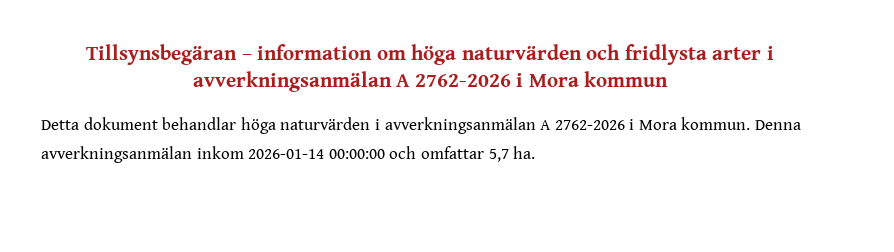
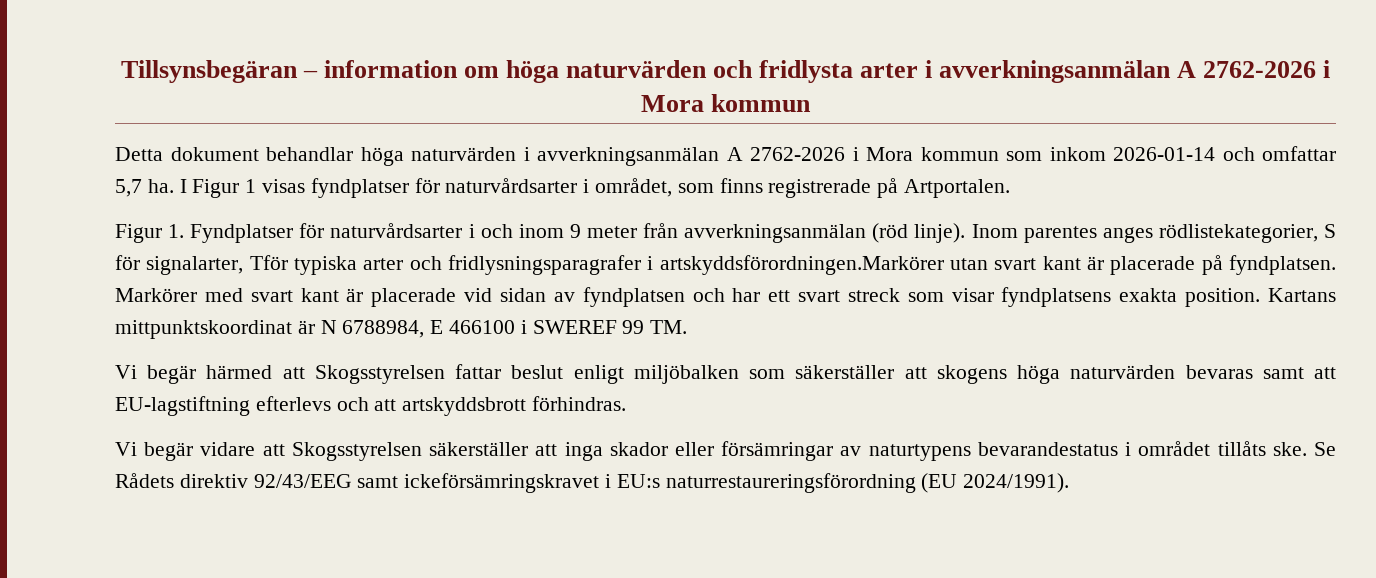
- Detta dokument behandlar höga naturvärden i avverkningsanmälan A 2762-2026 i Mora kommun. Denna avverkningsanmälan inkom 2026-01-14 00:00:00 och omfattar 5,7 ha.
+ Detta dokument behandlar höga naturvärden i avverkningsanmälan A 2762-2026 i Mora kommun som inkom 2026-01-14 och omfattar 5,7 ha.
+ I Figur 1 visas fyndplatser för naturvårdsarter i området, som finns registrerade på Artportalen.
+ Figur 1. Fyndplatser för naturvårdsarter i och inom 9 meter från avverkningsanmälan (röd linje). Inom parentes anges rödlistekategorier, S för signalarter, Tför typiska arter och fridlysningsparagrafer i artskyddsförordningen.Markörer utan svart kant är placerade på fyndplatsen. Markörer med svart kant är placerade vid sidan av fyndplatsen och har ett svart streck som visar fyndplatsens exakta position. Kartans mittpunktskoordinat är N 6788984, E 466100 i SWEREF 99 TM.
+ Vi begär härmed att Skogsstyrelsen fattar beslut enligt miljöbalken som säkerställer att skogens höga naturvärden bevaras samt att EU-lagstiftning efterlevs och att artskyddsbrott förhindras.
+ Vi begär vidare att Skogsstyrelsen säkerställer att inga skador eller försämringar av naturtypens bevarandestatus i området tillåts ske. Se Rådets direktiv 92/43/EEG samt ickeförsämringskravet i EU:s naturrestaureringsförordning (EU 2024/1991).

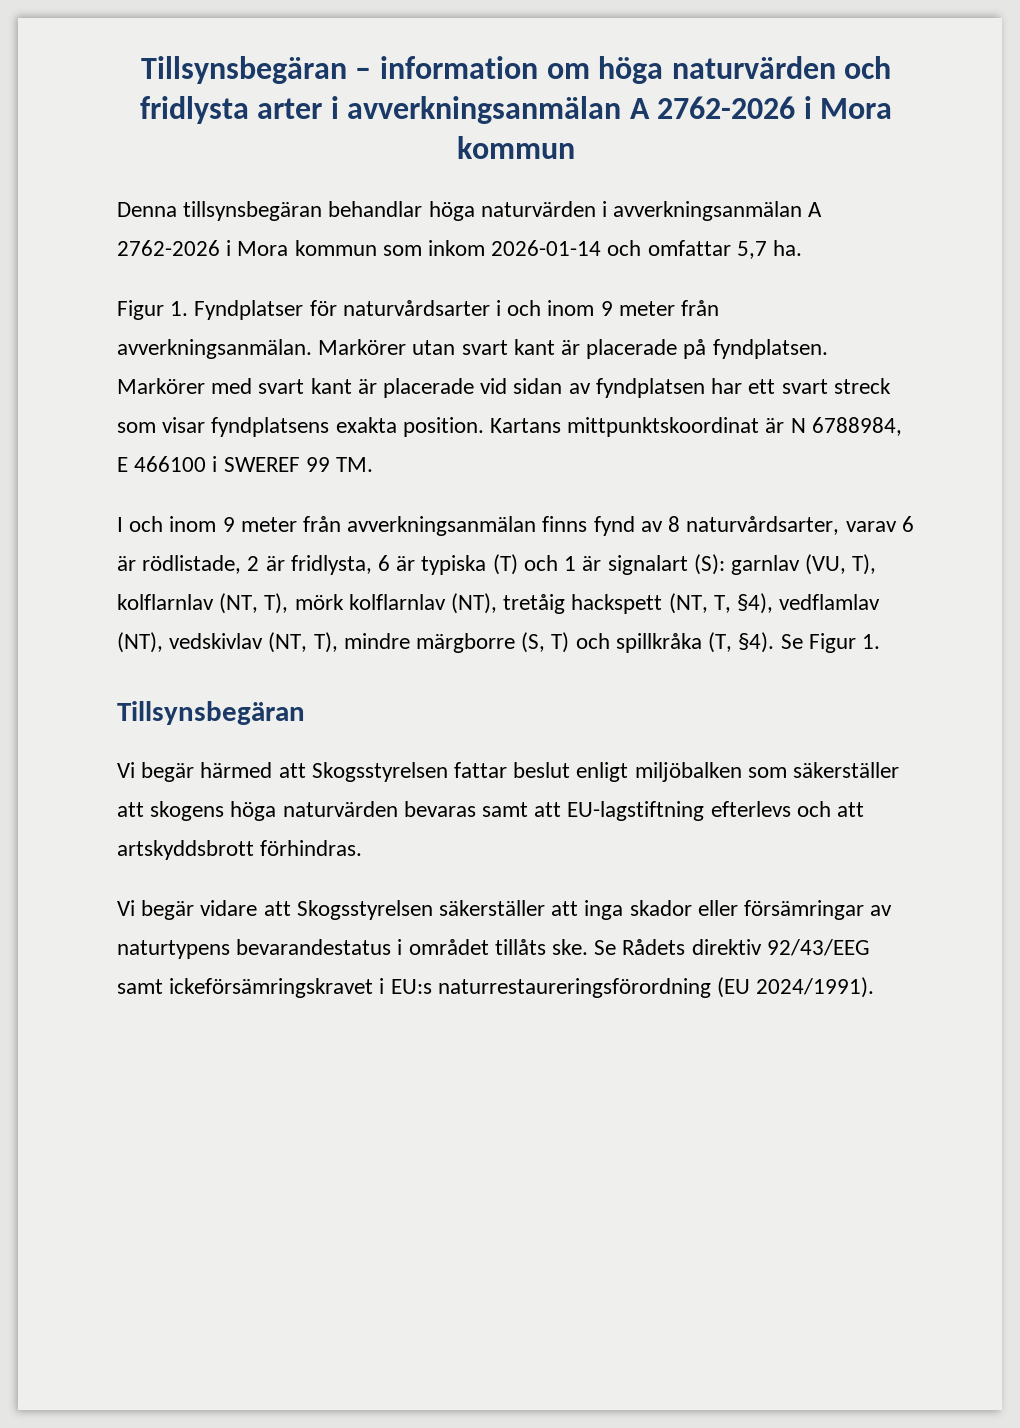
- Detta dokument behandlar höga naturvärden i avverkningsanmälan A 2762-2026 i Mora kommun som inkom 2026-01-14 och omfattar 5,7 ha. I Figur 1 visas fyndplatser för naturvårdsarter i området, som finns registrerade på Artportalen.
+ Denna tillsynsbegäran behandlar höga naturvärden i avverkningsanmälan A 2762-2026 i Mora kommun som inkom 2026-01-14 och omfattar 5,7 ha.
- Figur 1. Fyndplatser för naturvårdsarter i och inom 9 meter från avverkningsanmälan (röd linje). Inom parentes anges rödlistekategorier, S för signalarter, Tför typiska arter och fridlysningsparagrafer i artskyddsförordningen.Markörer utan svart kant är placerade på fyndplatsen.
+ Figur 1. Fyndplatser för naturvårdsarter i och inom 9 meter från avverkningsanmälan. Markörer utan svart kant är placerade på fyndplatsen.
- Markörer med svart kant är placerade vid sidan av fyndplatsen och har ett svart streck som visar fyndplatsens exakta position.
+ Markörer med svart kant är placerade vid sidan av fyndplatsen har ett svart streck som visar fyndplatsens exakta position.
+ I och inom 9 meter från avverkningsanmälan finns fynd av 8 naturvårdsarter, varav 6 är rödlistade, 2 är fridlysta, 6 är typiska (T) och 1 är signalart (S): garnlav (VU, T), kolflarnlav (NT, T), mörk kolflarnlav (NT), tretåig hackspett (NT, T, §4), vedflamlav (NT), vedskivlav (NT, T), mindre märgborre (S, T) och spillkråka (T, §4). Se Figur 1.
+ Tillsynsbegäran

